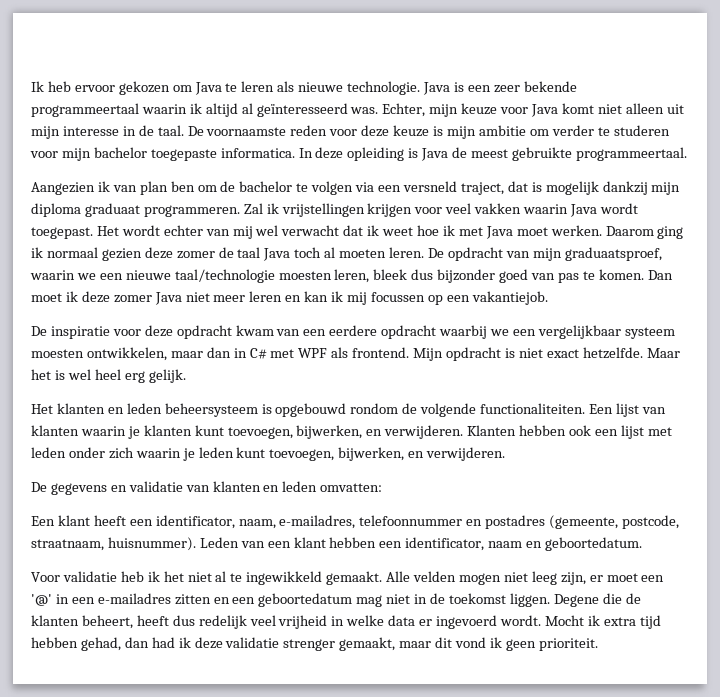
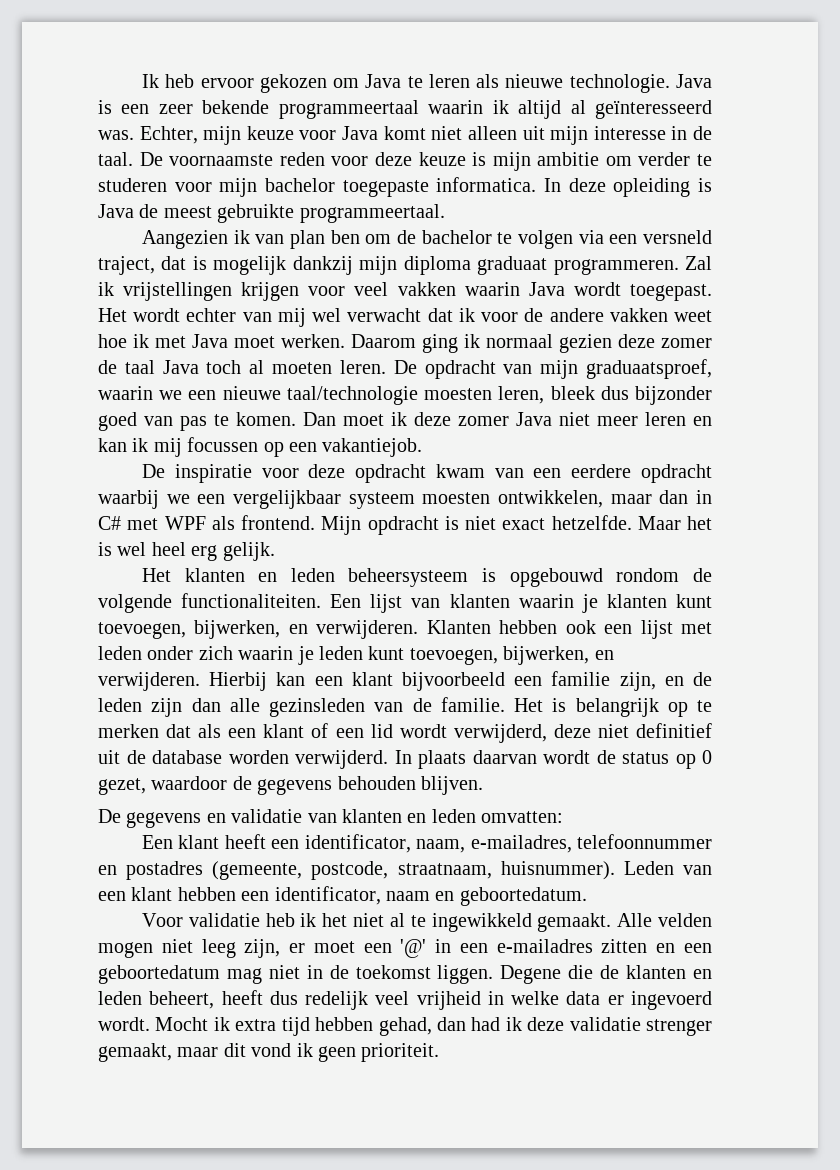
- Het wordt echter van mij wel verwacht dat ik weet hoe ik met Java moet werken.
+ Het wordt echter van mij wel verwacht dat ik voor de andere vakken weet hoe ik met Java moet werken.
+ Hierbij kan een klant bijvoorbeeld een familie zijn, en de leden zijn dan alle gezinsleden van de familie. Het is belangrijk op te merken dat als een klant of een lid wordt verwijderd, deze niet definitief uit de database worden verwijderd. In plaats daarvan wordt de status op 0 gezet, waardoor de gegevens behouden blijven.
- Degene die de klanten beheert, heeft dus redelijk veel vrijheid in welke data er ingevoerd wordt.
+ Degene die de klanten en leden beheert, heeft dus redelijk veel vrijheid in welke data er ingevoerd wordt.

